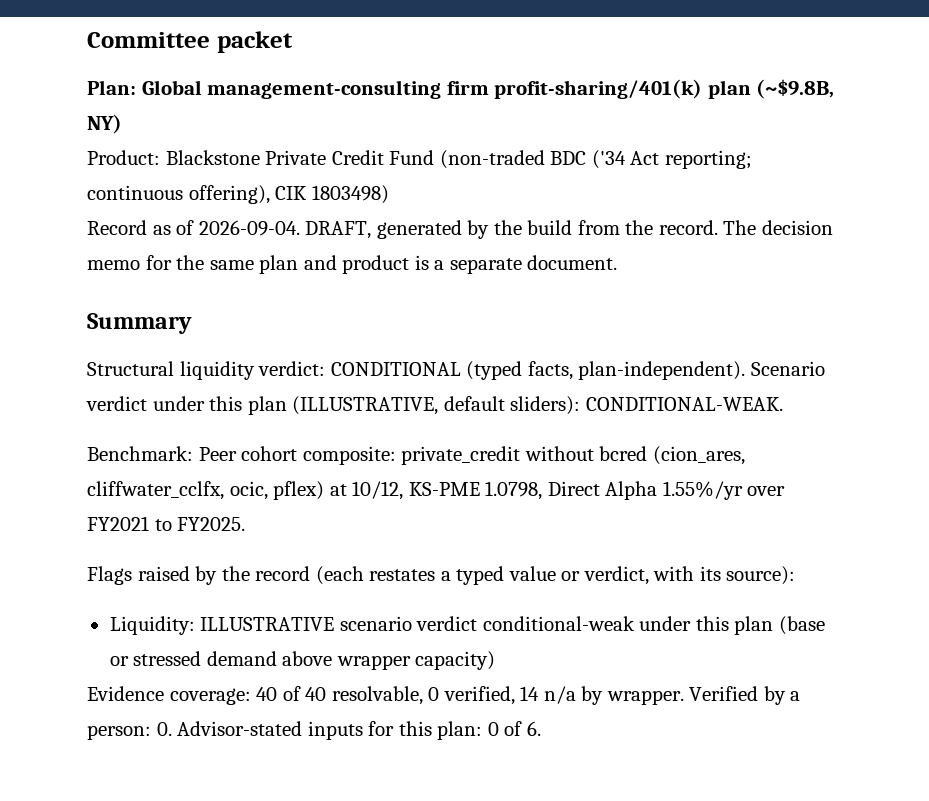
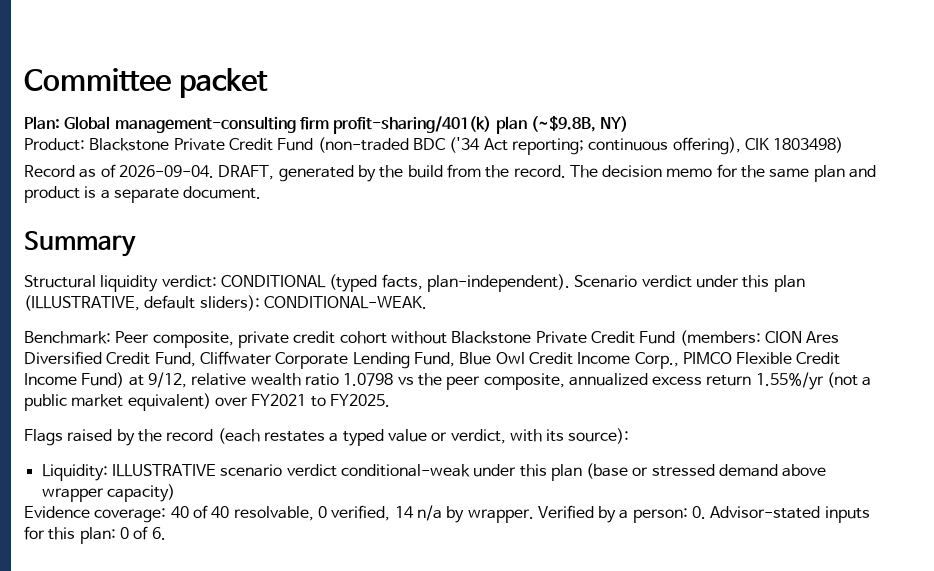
- Benchmark: Peer cohort composite: private_credit without bcred (cion_ares, cliffwater_cclfx, ocic, pflex) at 10/12, KS-PME 1.0798, Direct Alpha 1.55%/yr over FY2021 to FY2025.
+ Benchmark: Peer composite, private credit cohort without Blackstone Private Credit Fund (members: CION Ares Diversified Credit Fund, Cliffwater Corporate Lending Fund, Blue Owl Credit Income Corp., PIMCO Flexible Credit Income Fund) at 9/12, relative wealth ratio 1.0798 vs the peer composite, annualized excess return 1.55%/yr (not a public market equivalent) over FY2021 to FY2025.

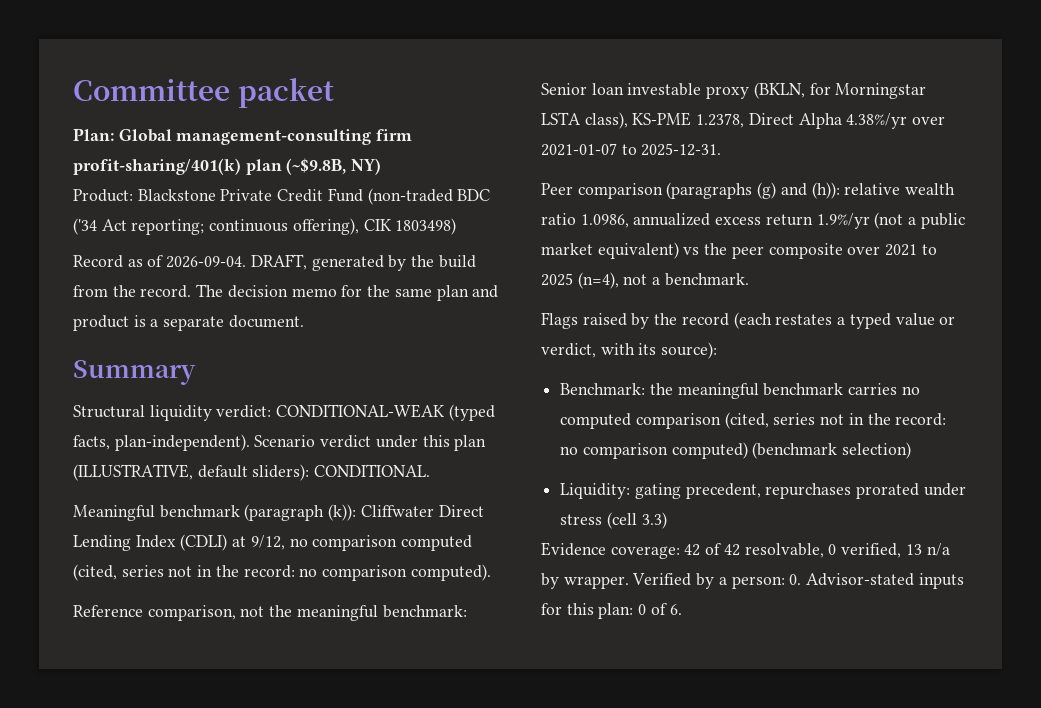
- Structural liquidity verdict: CONDITIONAL (typed facts, plan-independent).
+ Structural liquidity verdict: CONDITIONAL-WEAK (typed facts, plan-independent).
- Scenario verdict under this plan (ILLUSTRATIVE, default sliders): CONDITIONAL-WEAK.
- Benchmark: Peer composite, private credit cohort without Blackstone Private Credit Fund (members: CION Ares Diversified Credit Fund, Cliffwater Corporate Lending Fund, Blue Owl Credit Income Corp., PIMCO Flexible Credit Income Fund) at 9/12, relative wealth ratio 1.0798 vs the peer composite, annualized excess return 1.55%/yr (not a public market equivalent) over FY2021 to FY2025.
+ Scenario verdict under this plan (ILLUSTRATIVE, default sliders): CONDITIONAL.
+ Meaningful benchmark (paragraph (k)): Cliffwater Direct Lending Index (CDLI) at 9/12, no comparison computed (cited, series not in the record: no comparison computed).
+ Reference comparison, not the meaningful benchmark: Senior loan investable proxy (BKLN, for Morningstar LSTA class), KS-PME 1.2378, Direct Alpha 4.38%/yr over 2021-01-07 to 2025-12-31.
+ Peer comparison (paragraphs (g) and (h)): relative wealth ratio 1.0986, annualized excess return 1.9%/yr (not a public market equivalent) vs the peer composite over 2021 to 2025 (n=4), not a benchmark.
- Liquidity: ILLUSTRATIVE scenario verdict conditional-weak under this plan (base or stressed demand above wrapper capacity)
+ Benchmark: the meaningful benchmark carries no computed comparison (cited, series not in the record: no comparison computed) (benchmark selection)
+ Liquidity: gating precedent, repurchases prorated under stress (cell 3.3)
- Evidence coverage: 40 of 40 resolvable, 0 verified, 14 n/a by wrapper.
+ Evidence coverage: 42 of 42 resolvable, 0 verified, 13 n/a by wrapper.

